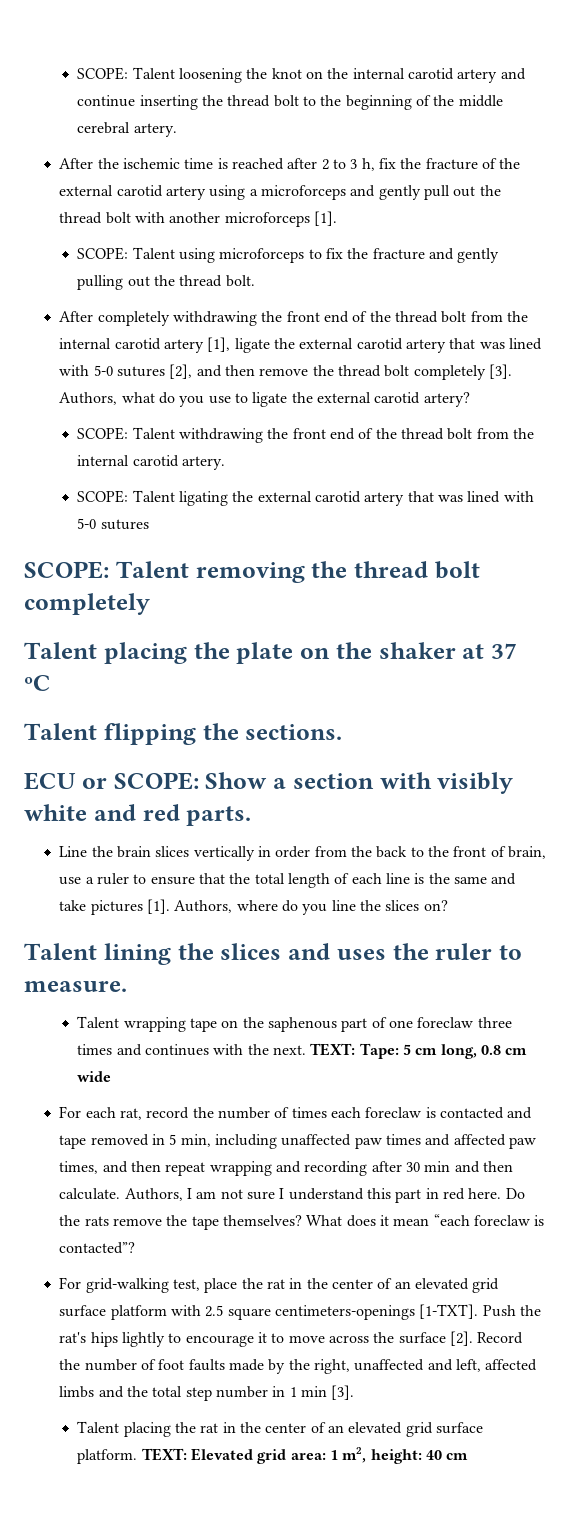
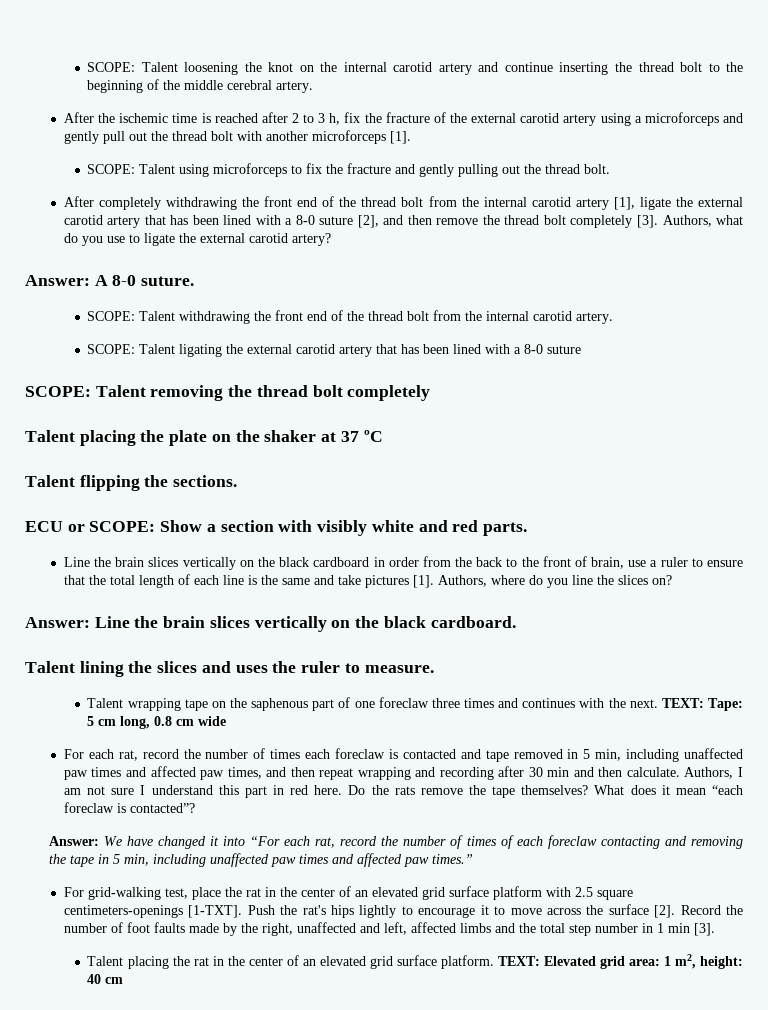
- After completely withdrawing the front end of the thread bolt from the internal carotid artery [1], ligate the external carotid artery that was lined with 5-0 sutures [2], and then remove the thread bolt completely [3].
+ After completely withdrawing the front end of the thread bolt from the internal carotid artery [1], ligate the external carotid artery that has been lined with a 8-0 suture [2], and then remove the thread bolt completely [3].
+ Answer: A 8-0 suture.
- SCOPE: Talent ligating the external carotid artery that was lined with 5-0 sutures
+ SCOPE: Talent ligating the external carotid artery that has been lined with a 8-0 suture
- Line the brain slices vertically in order from the back to the front of brain, use a ruler to ensure that the total length of each line is the same and take pictures [1].
+ Line the brain slices vertically on the black cardboard in order from the back to the front of brain, use a ruler to ensure that the total length of each line is the same and take pictures [1].
+ Answer: Line the brain slices vertically on the black cardboard.
+ Answer: We have changed it into “For each rat, record the number of times of each foreclaw contacting and removing the tape in 5 min, including unaffected paw times and affected paw times.”

